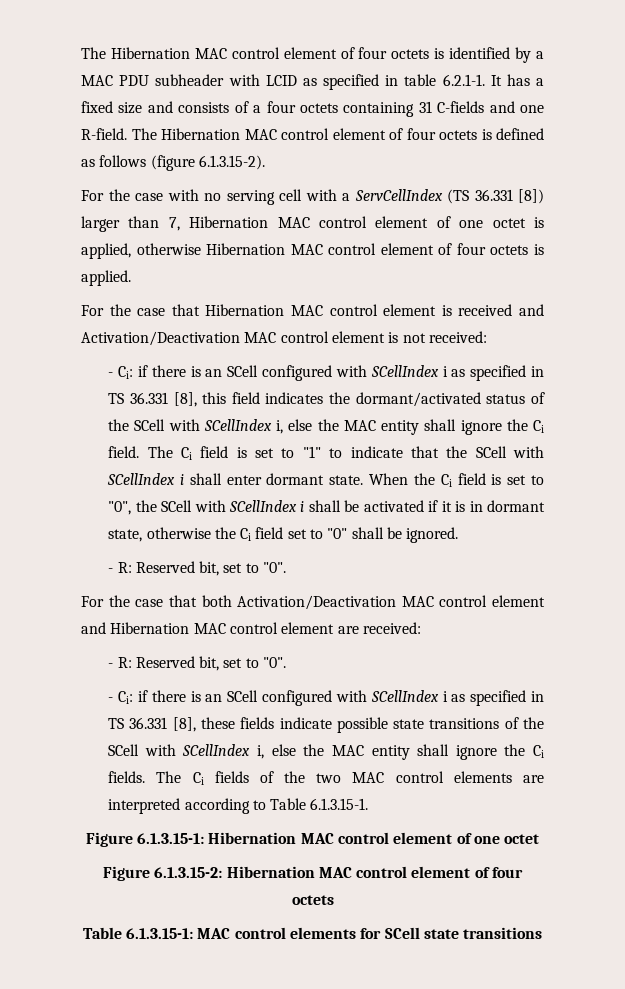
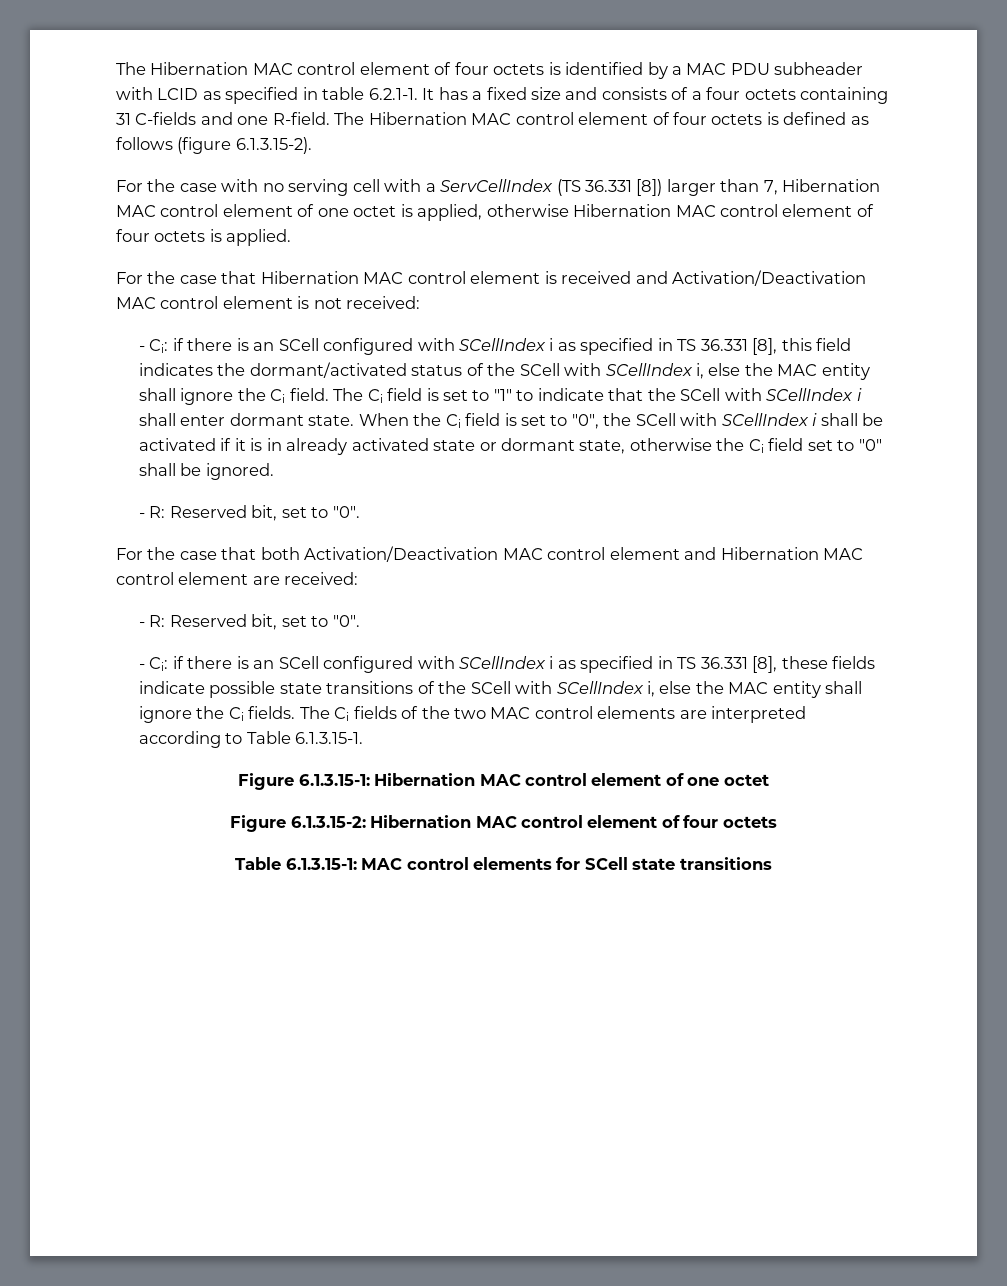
- When the Ci field is set to "0", the SCell with SCellIndex i shall be activated if it is in dormant state, otherwise the Ci field set to "0" shall be ignored.
+ When the Ci field is set to "0", the SCell with SCellIndex i shall be activated if it is in already activated state or dormant state, otherwise the Ci field set to "0" shall be ignored.

